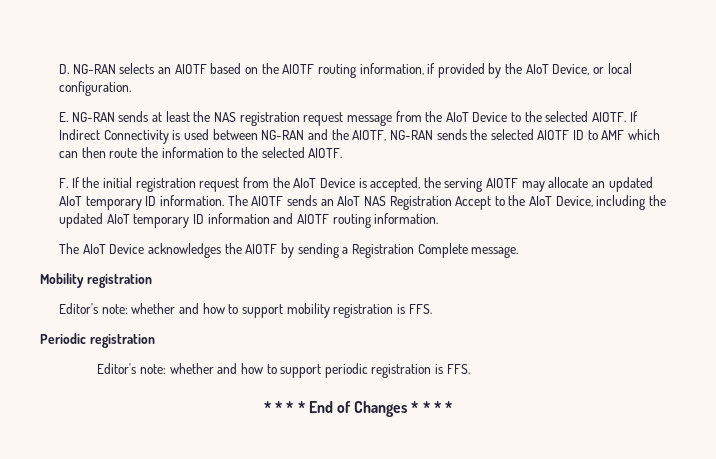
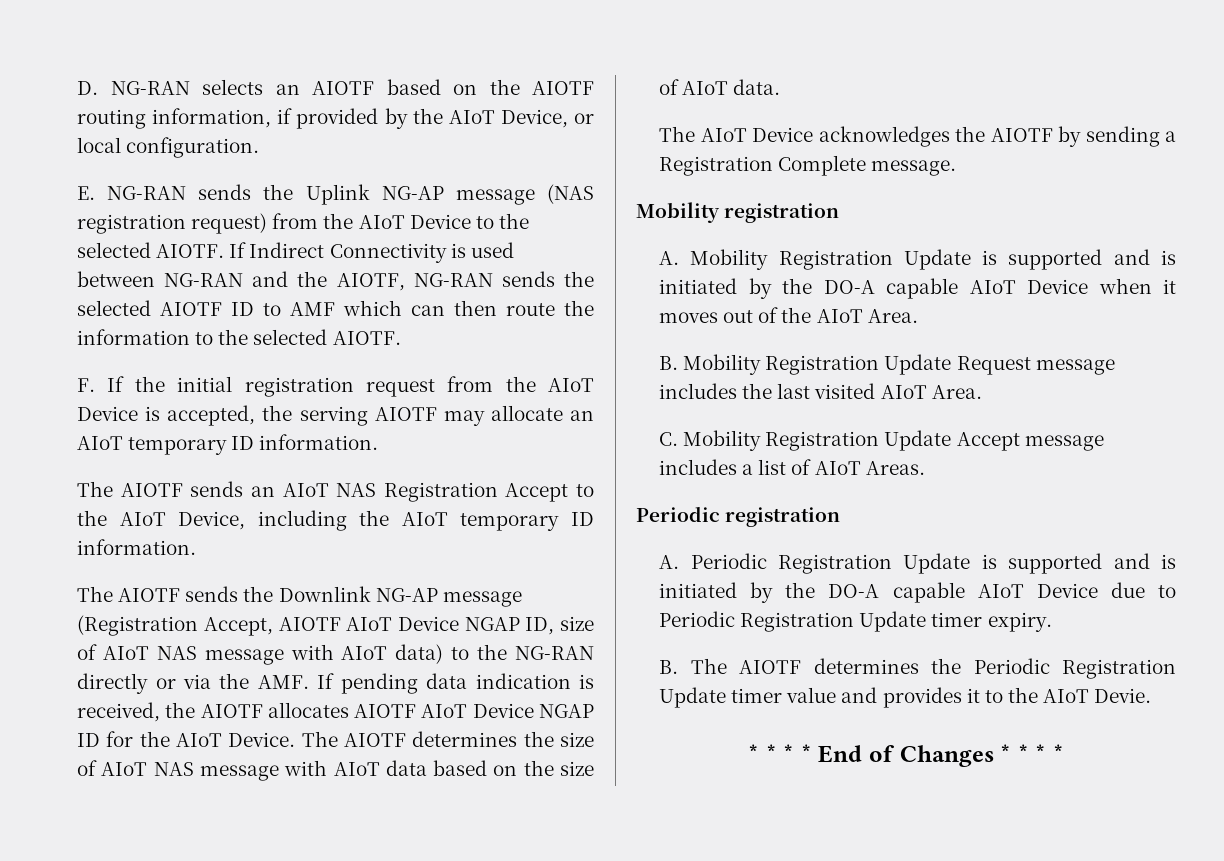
- E. NG-RAN sends at least the NAS registration request message from the AIoT Device to the selected AIOTF.
+ E. NG-RAN sends the Uplink NG-AP message (NAS registration request) from the AIoT Device to the selected AIOTF.
- F. If the initial registration request from the AIoT Device is accepted, the serving AIOTF may allocate an updated AIoT temporary ID information. The AIOTF sends an AIoT NAS Registration Accept to the AIoT Device, including the updated AIoT temporary ID information and AIOTF routing information.
+ F. If the initial registration request from the AIoT Device is accepted, the serving AIOTF may allocate an AIoT temporary ID information.
+ The AIOTF sends an AIoT NAS Registration Accept to the AIoT Device, including the AIoT temporary ID information.
+ The AIOTF sends the Downlink NG-AP message (Registration Accept, AIOTF AIoT Device NGAP ID, size of AIoT NAS message with AIoT data) to the NG-RAN directly or via the AMF. If pending data indication is received, the AIOTF allocates AIOTF AIoT Device NGAP ID for the AIoT Device. The AIOTF determines the size of AIoT NAS message with AIoT data based on the size of AIoT data.
- Editor's note: whether and how to support mobility registration is FFS.
+ A. Mobility Registration Update is supported and is initiated by the DO-A capable AIoT Device when it moves out of the AIoT Area.
+ B. Mobility Registration Update Request message includes the last visited AIoT Area.
+ C. Mobility Registration Update Accept message includes a list of AIoT Areas.
  Periodic registration
- Editor's note: whether and how to support periodic registration is FFS.
+ A. Periodic Registration Update is supported and is initiated by the DO-A capable AIoT Device due to Periodic Registration Update timer expiry.
+ B. The AIOTF determines the Periodic Registration Update timer value and provides it to the AIoT Devie.

